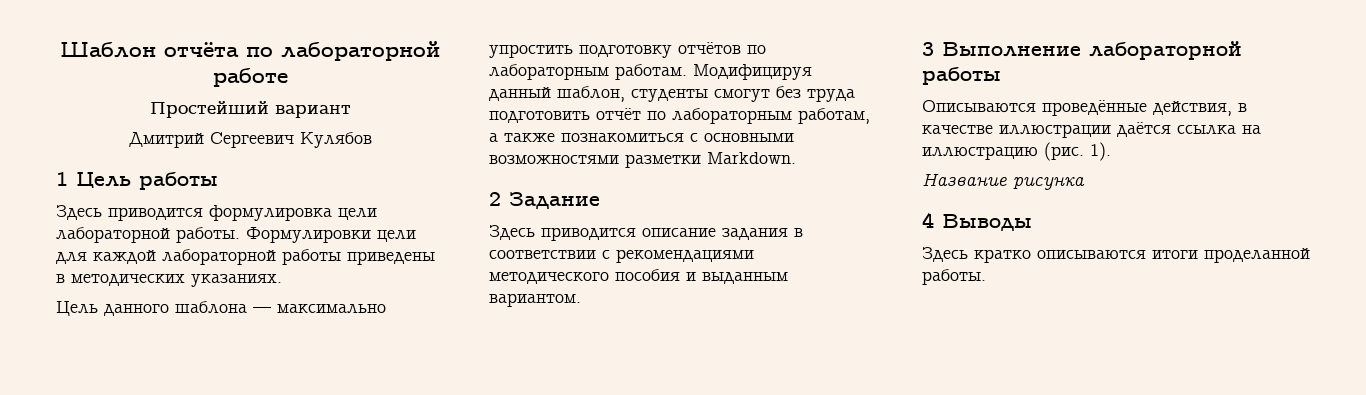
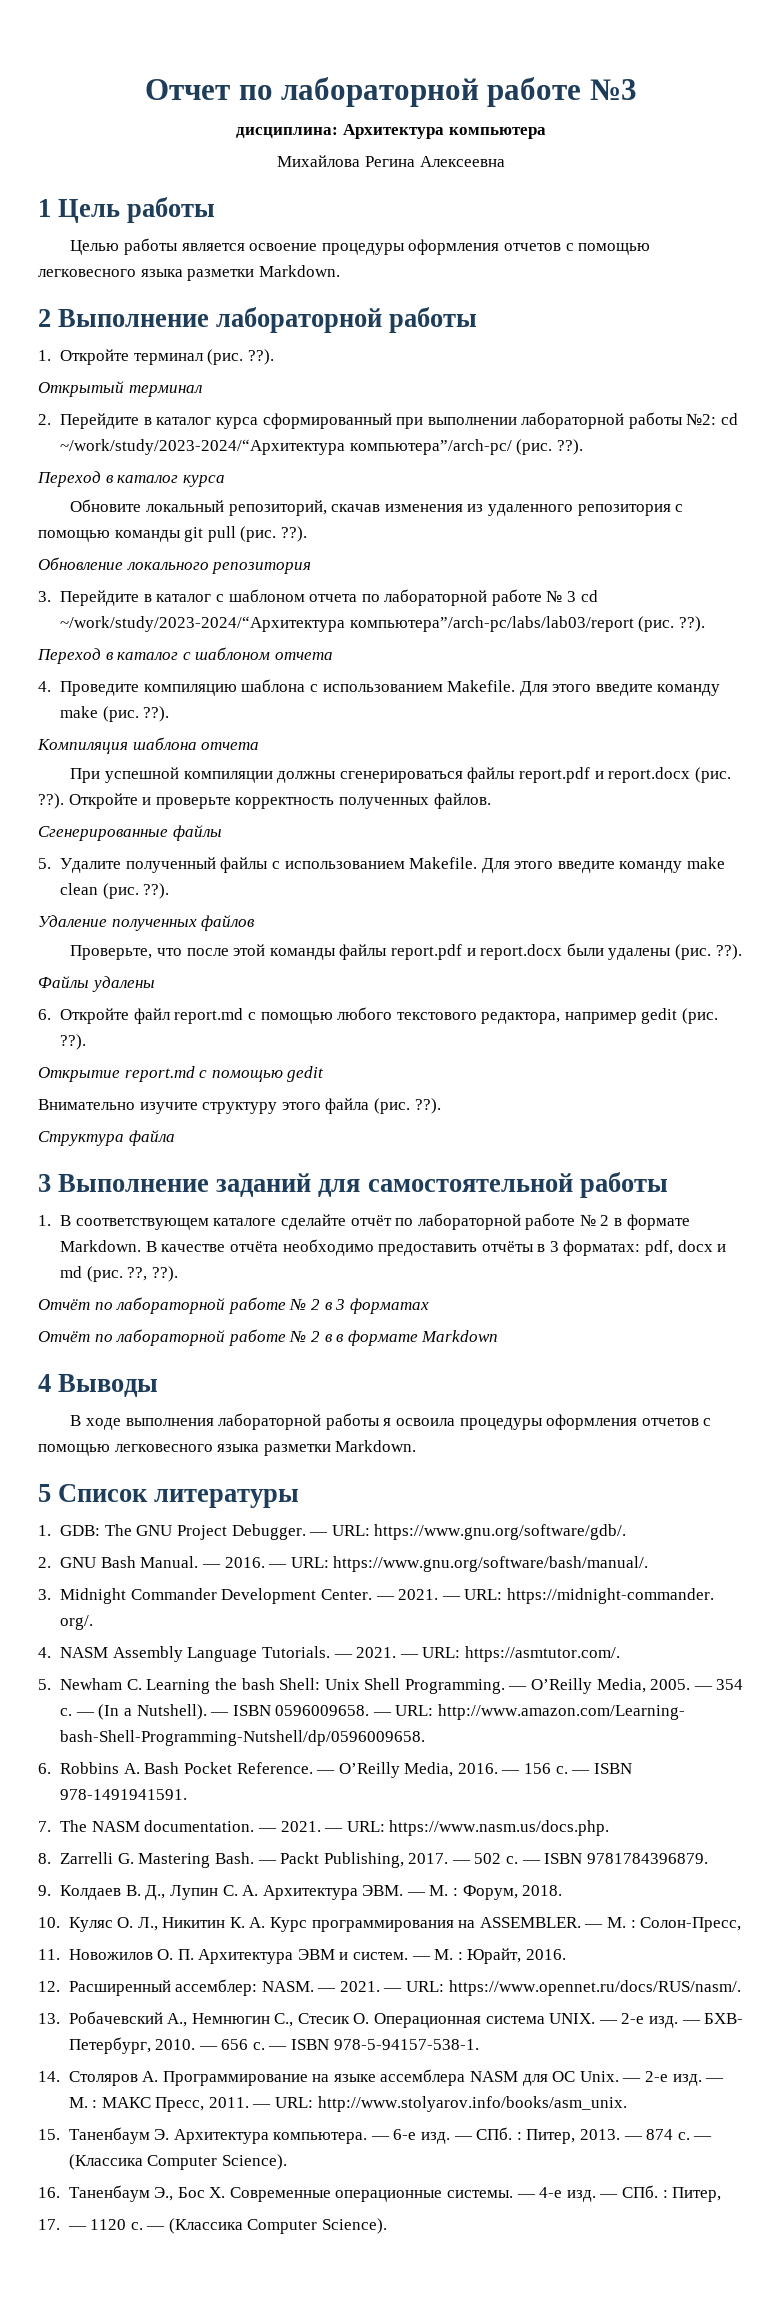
- Шаблон отчёта по лабораторной работе
- Простейший вариант
- Дмитрий Сергеевич Кулябов
+ Отчет по лабораторной работе №3
+ дисциплина: Архитектура компьютера
+ Михайлова Регина Алексеевна
  1 Цель работы
- Здесь приводится формулировка цели лабораторной работы. Формулировки цели для каждой лабораторной работы приведены в методических указаниях.
- Цель данного шаблона — максимально упростить подготовку отчётов по лабораторным работам. Модифицируя данный шаблон, студенты смогут без труда подготовить отчёт по лабораторным работам, а также познакомиться с основными возможностями разметки Markdown.
- 2 Задание
- Здесь приводится описание задания в соответствии с рекомендациями методического пособия и выданным вариантом.
- 3 Выполнение лабораторной работы
- Описываются проведённые действия, в качестве иллюстрации даётся ссылка на иллюстрацию (рис. 1).
- Название рисунка
+ Целью работы является освоение процедуры оформления отчетов с помощью легковесного языка разметки Markdown.
+ 2 Выполнение лабораторной работы
+ 1. Откройте терминал (рис. ??).
+ Открытый терминал
+ 2. Перейдите в каталог курса сформированный при выполнении лабораторной работы №2: cd ~/work/study/2023-2024/“Архитектура компьютера”/arch-pc/ (рис. ??).
+ Переход в каталог курса
+ Обновите локальный репозиторий, скачав изменения из удаленного репозитория с помощью команды git pull (рис. ??).
+ Обновление локального репозитория
+ 3. Перейдите в каталог с шаблоном отчета по лабораторной работе № 3 cd ~/work/study/2023-2024/“Архитектура компьютера”/arch-pc/labs/lab03/report (рис. ??).
+ Переход в каталог с шаблоном отчета
+ 4. Проведите компиляцию шаблона с использованием Makefile. Для этого введите команду make (рис. ??).
+ Компиляция шаблона отчета
+ При успешной компиляции должны сгенерироваться файлы report.pdf и report.docx (рис. ??). Откройте и проверьте корректность полученных файлов.
+ Сгенерированные файлы
+ 5. Удалите полученный файлы с использованием Makefile. Для этого введите команду make clean (рис. ??).
+ Удаление полученных файлов
+ Проверьте, что после этой команды файлы report.pdf и report.docx были удалены (рис. ??).
+ Файлы удалены
+ 6. Откройте файл report.md c помощью любого текстового редактора, например gedit (рис. ??).
+ Открытие report.md с помощью gedit
+ Внимательно изучите структуру этого файла (рис. ??).
+ Структура файла
+ 3 Выполнение заданий для самостоятельной работы
+ 1. В соответствующем каталоге сделайте отчёт по лабораторной работе № 2 в формате Markdown. В качестве отчёта необходимо предоставить отчёты в 3 форматах: pdf, docx и md (рис. ??, ??).
+ Отчёт по лабораторной работе № 2 в 3 форматах
+ Отчёт по лабораторной работе № 2 в в формате Markdown
  4 Выводы
- Здесь кратко описываются итоги проделанной работы.
+ В ходе выполнения лабораторной работы я освоила процедуры оформления отчетов с помощью легковесного языка разметки Markdown.
+ 5 Список литературы
+ 1. GDB: The GNU Project Debugger. — URL: https://www.gnu.org/software/gdb/.
+ 2. GNU Bash Manual. — 2016. — URL: https://www.gnu.org/software/bash/manual/.
+ 3. Midnight Commander Development Center. — 2021. — URL: https://midnight-commander. org/.
+ 4. NASM Assembly Language Tutorials. — 2021. — URL: https://asmtutor.com/.
+ 5. Newham C. Learning the bash Shell: Unix Shell Programming. — O’Reilly Media, 2005. — 354 с. — (In a Nutshell). — ISBN 0596009658. — URL: http://www.amazon.com/Learning- bash-Shell-Programming-Nutshell/dp/0596009658.
+ 6. Robbins A. Bash Pocket Reference. — O’Reilly Media, 2016. — 156 с. — ISBN 978-1491941591.
+ 7. The NASM documentation. — 2021. — URL: https://www.nasm.us/docs.php.
+ 8. Zarrelli G. Mastering Bash. — Packt Publishing, 2017. — 502 с. — ISBN 9781784396879.
+ 9. Колдаев В. Д., Лупин С. А. Архитектура ЭВМ. — М. : Форум, 2018.
+ 10. Куляс О. Л., Никитин К. А. Курс программирования на ASSEMBLER. — М. : Солон-Пресс,
+ 11. Новожилов О. П. Архитектура ЭВМ и систем. — М. : Юрайт, 2016.
+ 12. Расширенный ассемблер: NASM. — 2021. — URL: https://www.opennet.ru/docs/RUS/nasm/.
+ 13. Робачевский А., Немнюгин С., Стесик О. Операционная система UNIX. — 2-е изд. — БХВ- Петербург, 2010. — 656 с. — ISBN 978-5-94157-538-1.
+ 14. Столяров А. Программирование на языке ассемблера NASM для ОС Unix. — 2-е изд. — М. : МАКС Пресс, 2011. — URL: http://www.stolyarov.info/books/asm_unix.
+ 15. Таненбаум Э. Архитектура компьютера. — 6-е изд. — СПб. : Питер, 2013. — 874 с. — (Классика Computer Science).
+ 16. Таненбаум Э., Бос Х. Современные операционные системы. — 4-е изд. — СПб. : Питер,
+ 17. — 1120 с. — (Классика Computer Science).

